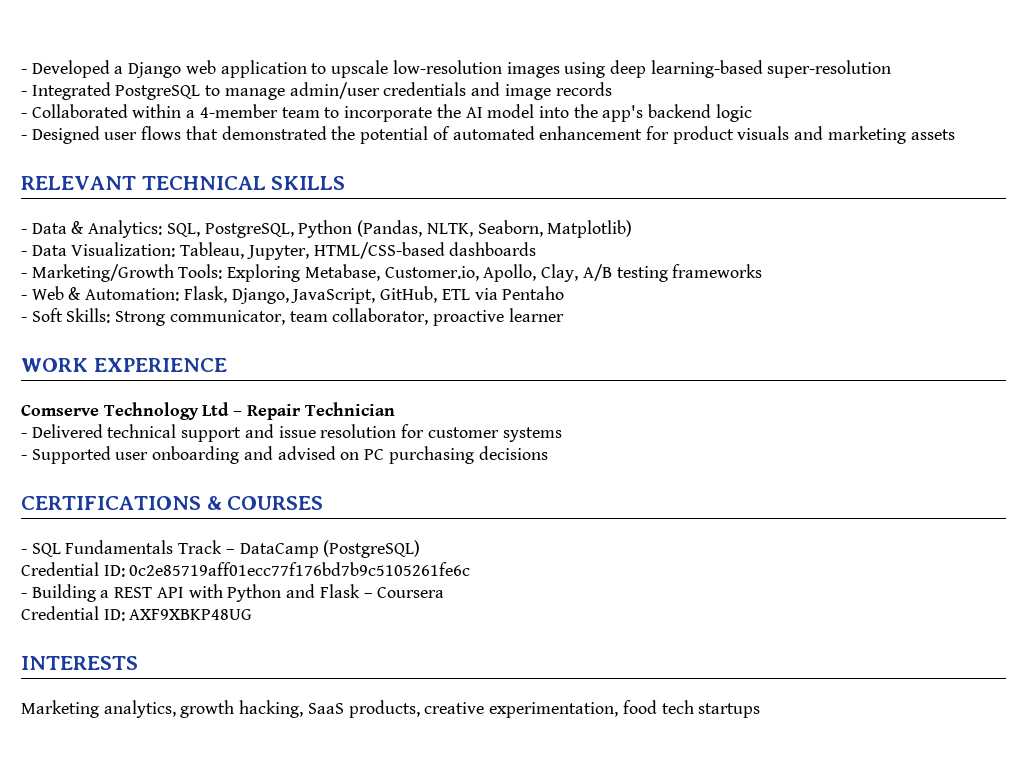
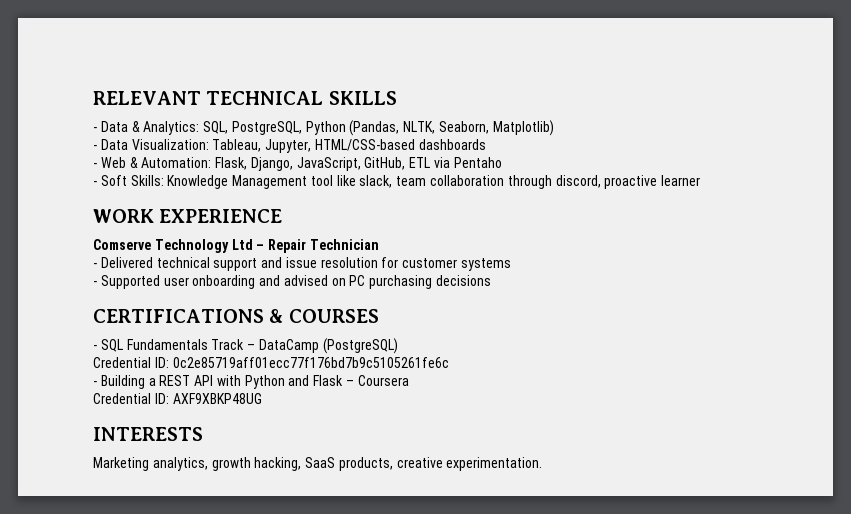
- - Developed a Django web application to upscale low-resolution images using deep learning-based super-resolution
- - Integrated PostgreSQL to manage admin/user credentials and image records
- - Collaborated within a 4-member team to incorporate the AI model into the app's backend logic
- - Designed user flows that demonstrated the potential of automated enhancement for product visuals and marketing assets
- - Marketing/Growth Tools: Exploring Metabase, Customer.io, Apollo, Clay, A/B testing frameworks
- - Soft Skills: Strong communicator, team collaborator, proactive learner
+ - Soft Skills: Knowledge Management tool like slack, team collaboration through discord, proactive learner
- Marketing analytics, growth hacking, SaaS products, creative experimentation, food tech startups
+ Marketing analytics, growth hacking, SaaS products, creative experimentation.

